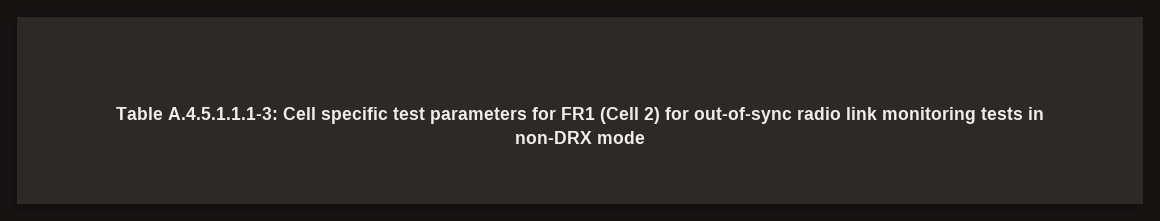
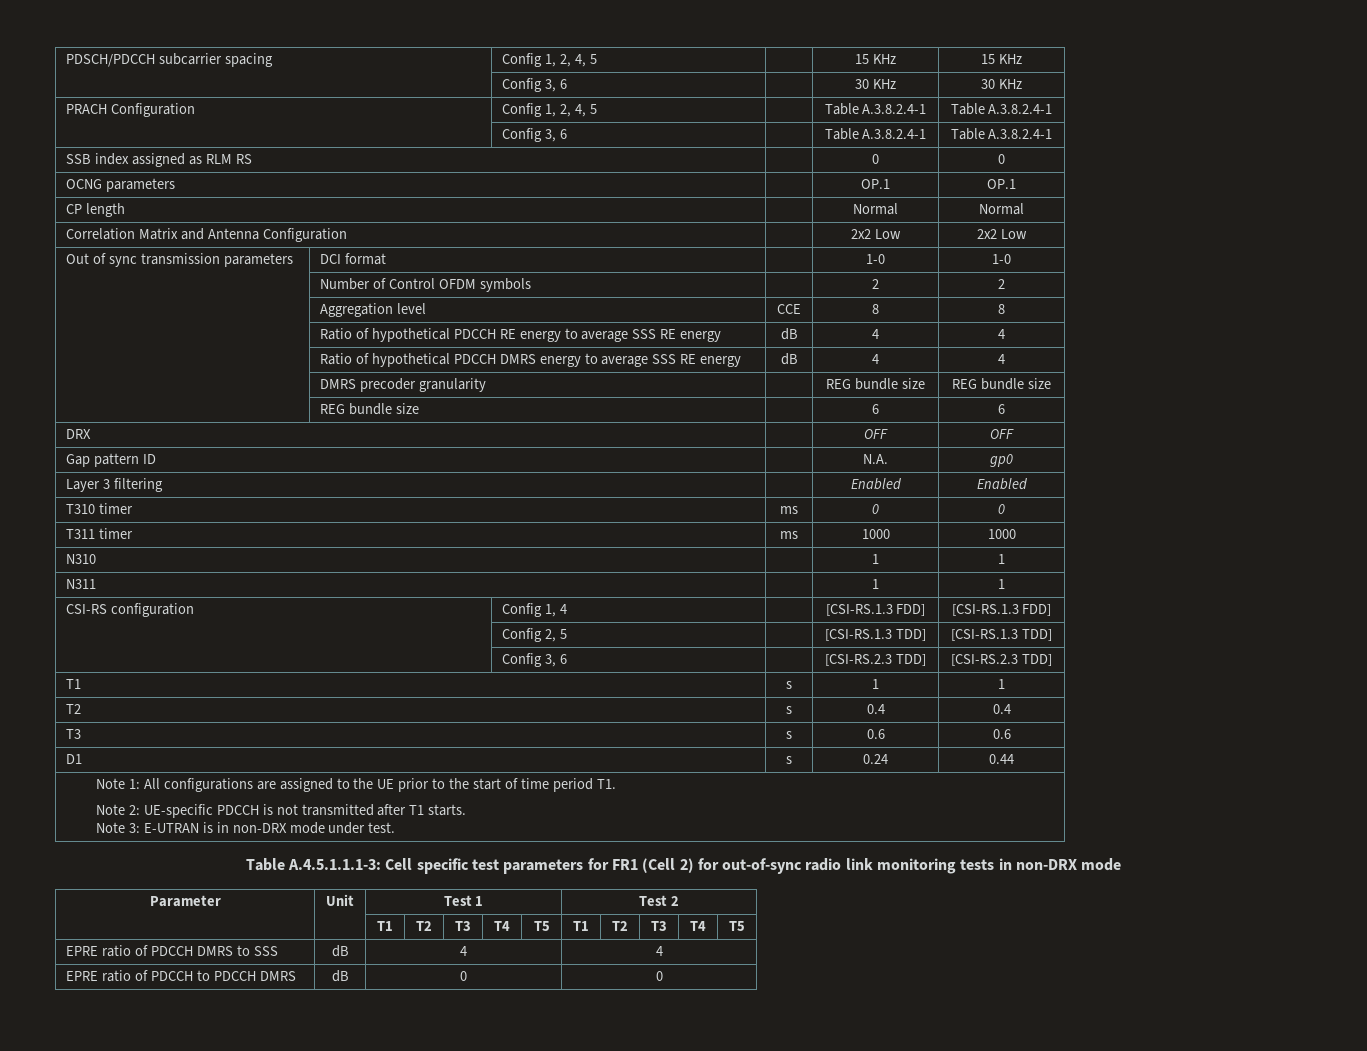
+ PDSCH/PDCCH subcarrier spacing | Config 1, 2, 4, 5 | | 15 KHz | 15 KHz
+ | Config 3, 6 | | 30 KHz | 30 KHz
+ PRACH Configuration | Config 1, 2, 4, 5 | | Table A.3.8.2.4-1 | Table A.3.8.2.4-1
+ | Config 3, 6 | | Table A.3.8.2.4-1 | Table A.3.8.2.4-1
+ SSB index assigned as RLM RS | | 0 | 0
+ OCNG parameters | | OP.1 | OP.1
+ CP length | | Normal | Normal
+ Correlation Matrix and Antenna Configuration | | 2x2 Low | 2x2 Low
+ Out of sync transmission parameters | DCI format | | 1-0 | 1-0
+ | Number of Control OFDM symbols | | 2 | 2
+ | Aggregation level | CCE | 8 | 8
+ | Ratio of hypothetical PDCCH RE energy to average SSS RE energy | dB | 4 | 4
+ | Ratio of hypothetical PDCCH DMRS energy to average SSS RE energy | dB | 4 | 4
+ | DMRS precoder granularity | | REG bundle size | REG bundle size
+ | REG bundle size | | 6 | 6
+ DRX | | OFF | OFF
+ Gap pattern ID | | N.A. | gp0
+ Layer 3 filtering | | Enabled | Enabled
+ T310 timer | ms | 0 | 0
+ T311 timer | ms | 1000 | 1000
+ N310 | | 1 | 1
+ N311 | | 1 | 1
+ CSI-RS configuration | Config 1, 4 | | [CSI-RS.1.3 FDD] | [CSI-RS.1.3 FDD]
+ | Config 2, 5 | | [CSI-RS.1.3 TDD] | [CSI-RS.1.3 TDD]
+ | Config 3, 6 | | [CSI-RS.2.3 TDD] | [CSI-RS.2.3 TDD]
+ T1 | s | 1 | 1
+ T2 | s | 0.4 | 0.4
+ T3 | s | 0.6 | 0.6
+ D1 | s | 0.24 | 0.44
+ Note 1: All configurations are assigned to the UE prior to the start of time period T1.
+ Note 2: UE-specific PDCCH is not transmitted after T1 starts.
+ Note 3: E-UTRAN is in non-DRX mode under test.
+ Parameter | Unit | Test 1 | Test 2
+ | | T1 | T2 | T3 | T4 | T5 | T1 | T2 | T3 | T4 | T5
+ EPRE ratio of PDCCH DMRS to SSS | dB | 4 | 4
+ EPRE ratio of PDCCH to PDCCH DMRS | dB | 0 | 0

